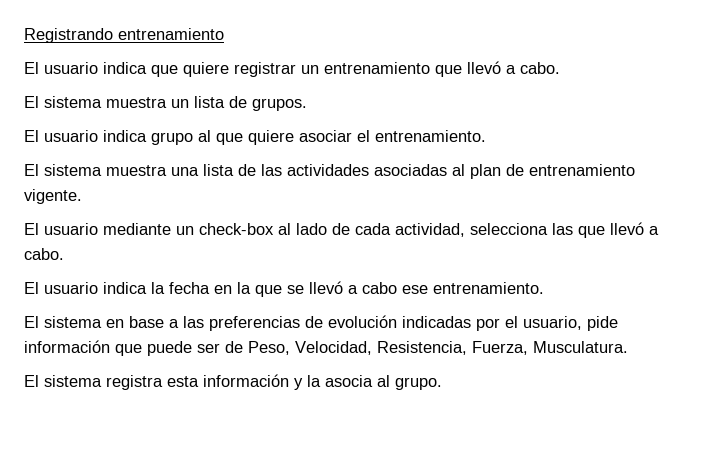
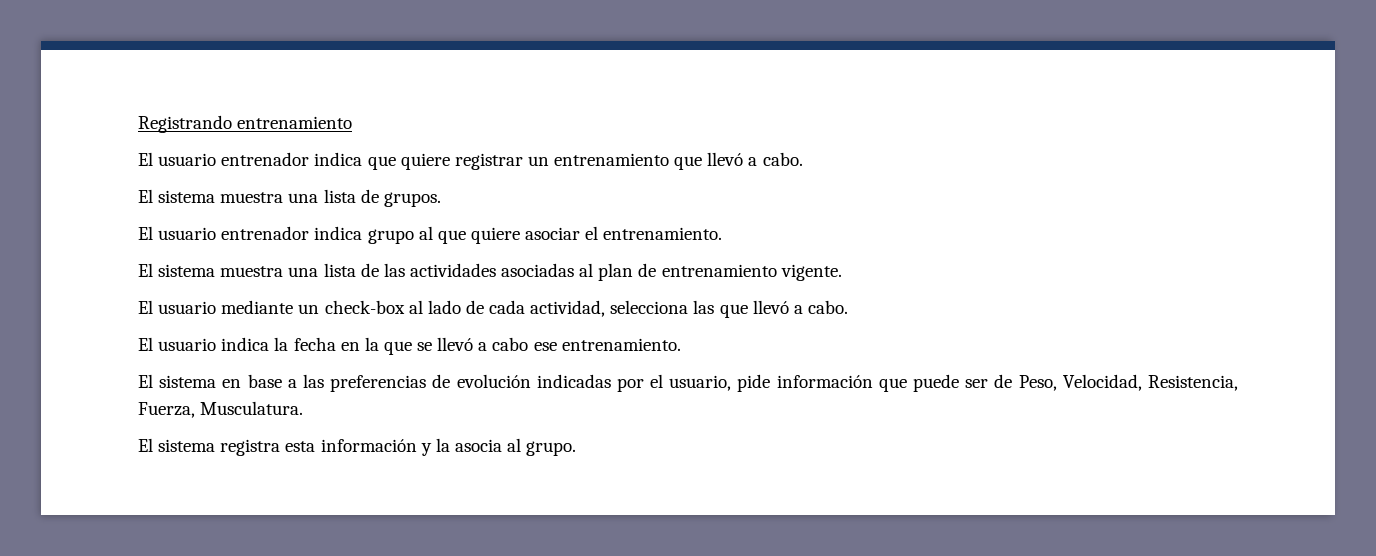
- El usuario indica que quiere registrar un entrenamiento que llevó a cabo.
+ El usuario entrenador indica que quiere registrar un entrenamiento que llevó a cabo.
- El sistema muestra un lista de grupos.
+ El sistema muestra una lista de grupos.
- El usuario indica grupo al que quiere asociar el entrenamiento.
+ El usuario entrenador indica grupo al que quiere asociar el entrenamiento.

